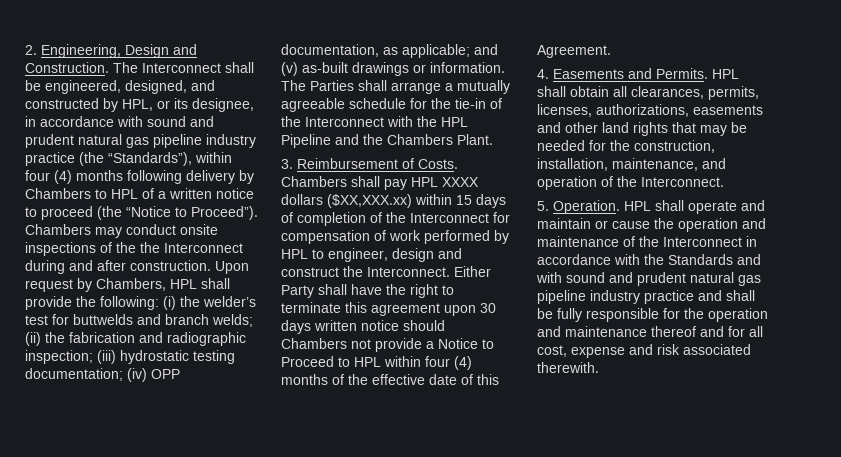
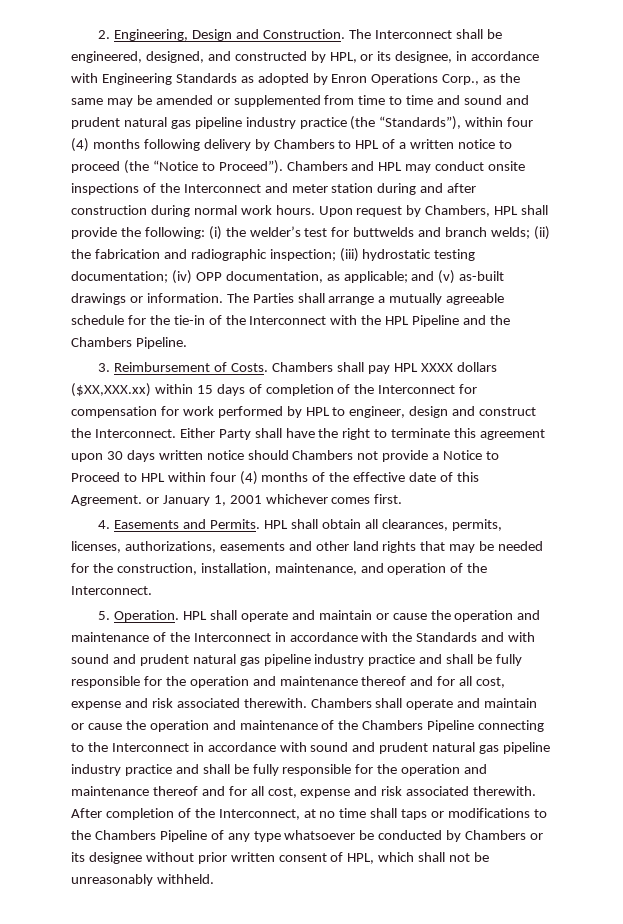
- The Interconnect shall be engineered, designed, and constructed by HPL, or its designee, in accordance with sound and prudent natural gas pipeline industry practice (the “Standards”), within four (4) months following delivery by Chambers to HPL of a written notice to proceed (the “Notice to Proceed”).
+ The Interconnect shall be engineered, designed, and constructed by HPL, or its designee, in accordance with Engineering Standards as adopted by Enron Operations Corp., as the same may be amended or supplemented from time to time and sound and prudent natural gas pipeline industry practice (the “Standards”), within four (4) months following delivery by Chambers to HPL of a written notice to proceed (the “Notice to Proceed”).
- Chambers may conduct onsite inspections of the the Interconnect during and after construction.
+ Chambers and HPL may conduct onsite inspections of the Interconnect and meter station during and after construction during normal work hours.
- The Parties shall arrange a mutually agreeable schedule for the tie-in of the Interconnect with the HPL Pipeline and the Chambers Plant.
+ The Parties shall arrange a mutually agreeable schedule for the tie-in of the Interconnect with the HPL Pipeline and the Chambers Pipeline.
- Chambers shall pay HPL XXXX dollars ($XX,XXX.xx) within 15 days of completion of the Interconnect for compensation of work performed by HPL to engineer, design and construct the Interconnect.
+ Chambers shall pay HPL XXXX dollars ($XX,XXX.xx) within 15 days of completion of the Interconnect for compensation for work performed by HPL to engineer, design and construct the Interconnect.
- Either Party shall have the right to terminate this agreement upon 30 days written notice should Chambers not provide a Notice to Proceed to HPL within four (4) months of the effective date of this Agreement.
+ Either Party shall have the right to terminate this agreement upon 30 days written notice should Chambers not provide a Notice to Proceed to HPL within four (4) months of the effective date of this Agreement. or January 1, 2001 whichever comes first.
+ Chambers shall operate and maintain or cause the operation and maintenance of the Chambers Pipeline connecting to the Interconnect in accordance with sound and prudent natural gas pipeline industry practice and shall be fully responsible for the operation and maintenance thereof and for all cost, expense and risk associated therewith. After completion of the Interconnect, at no time shall taps or modifications to the Chambers Pipeline of any type whatsoever be conducted by Chambers or its designee without prior written consent of HPL, which shall not be unreasonably withheld.

